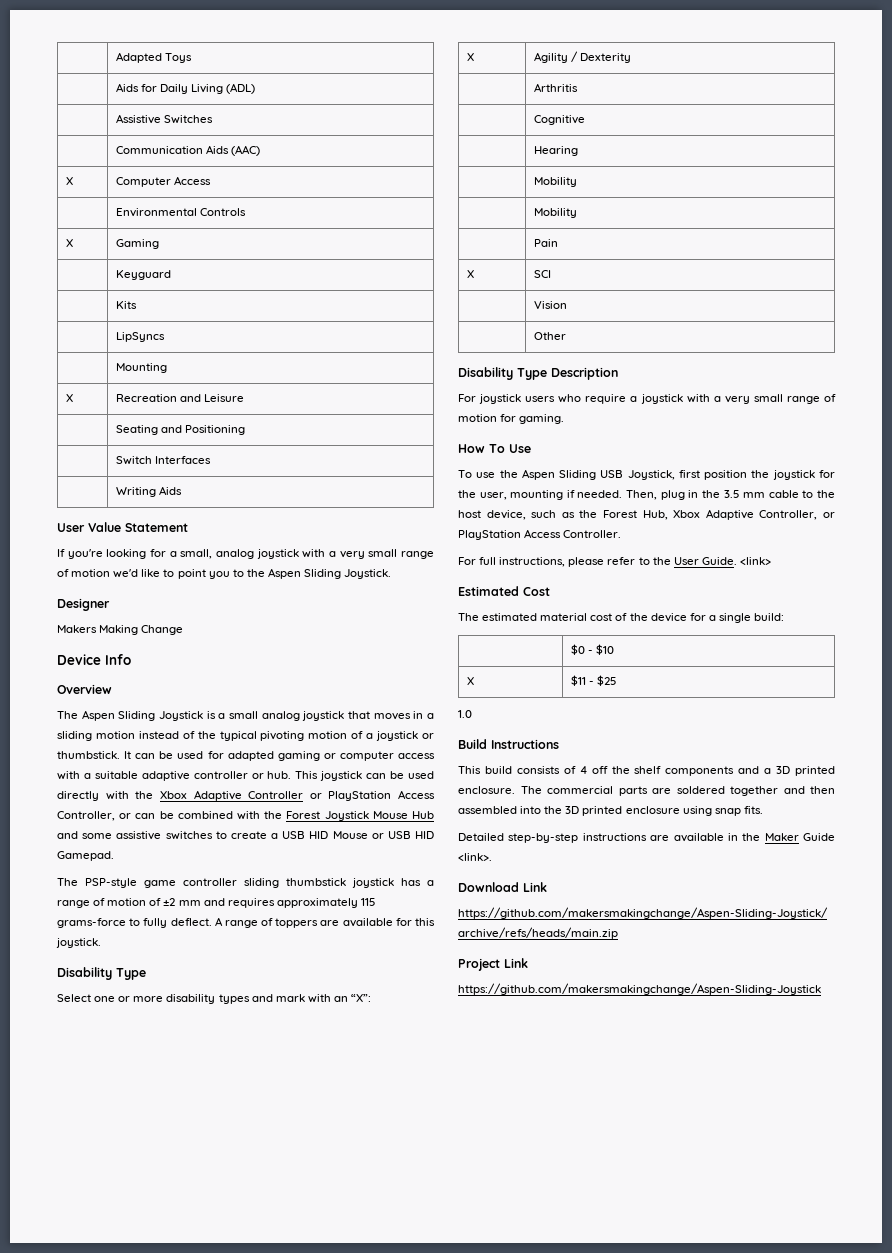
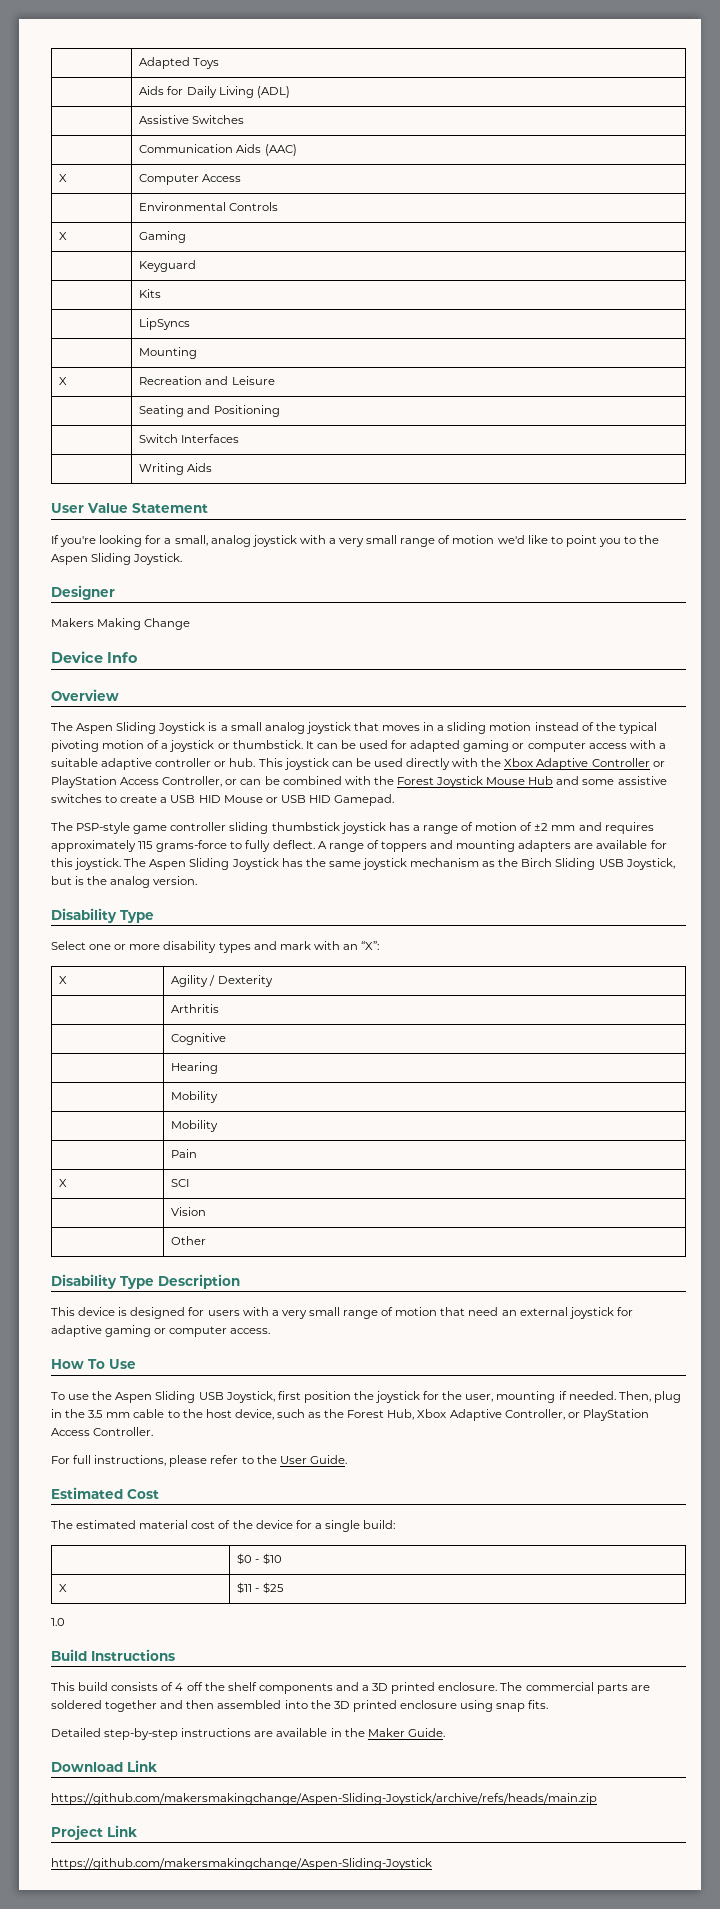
- A range of toppers are available for this joystick.
+ A range of toppers and mounting adapters are available for this joystick. The Aspen Sliding Joystick has the same joystick mechanism as the Birch Sliding USB Joystick, but is the analog version.
- For joystick users who require a joystick with a very small range of motion for gaming.
+ This device is designed for users with a very small range of motion that need an external joystick for adaptive gaming or computer access.
- <link>
- Detailed step-by-step instructions are available in the Maker Guide <link>.
+ Detailed step-by-step instructions are available in the Maker Guide.

